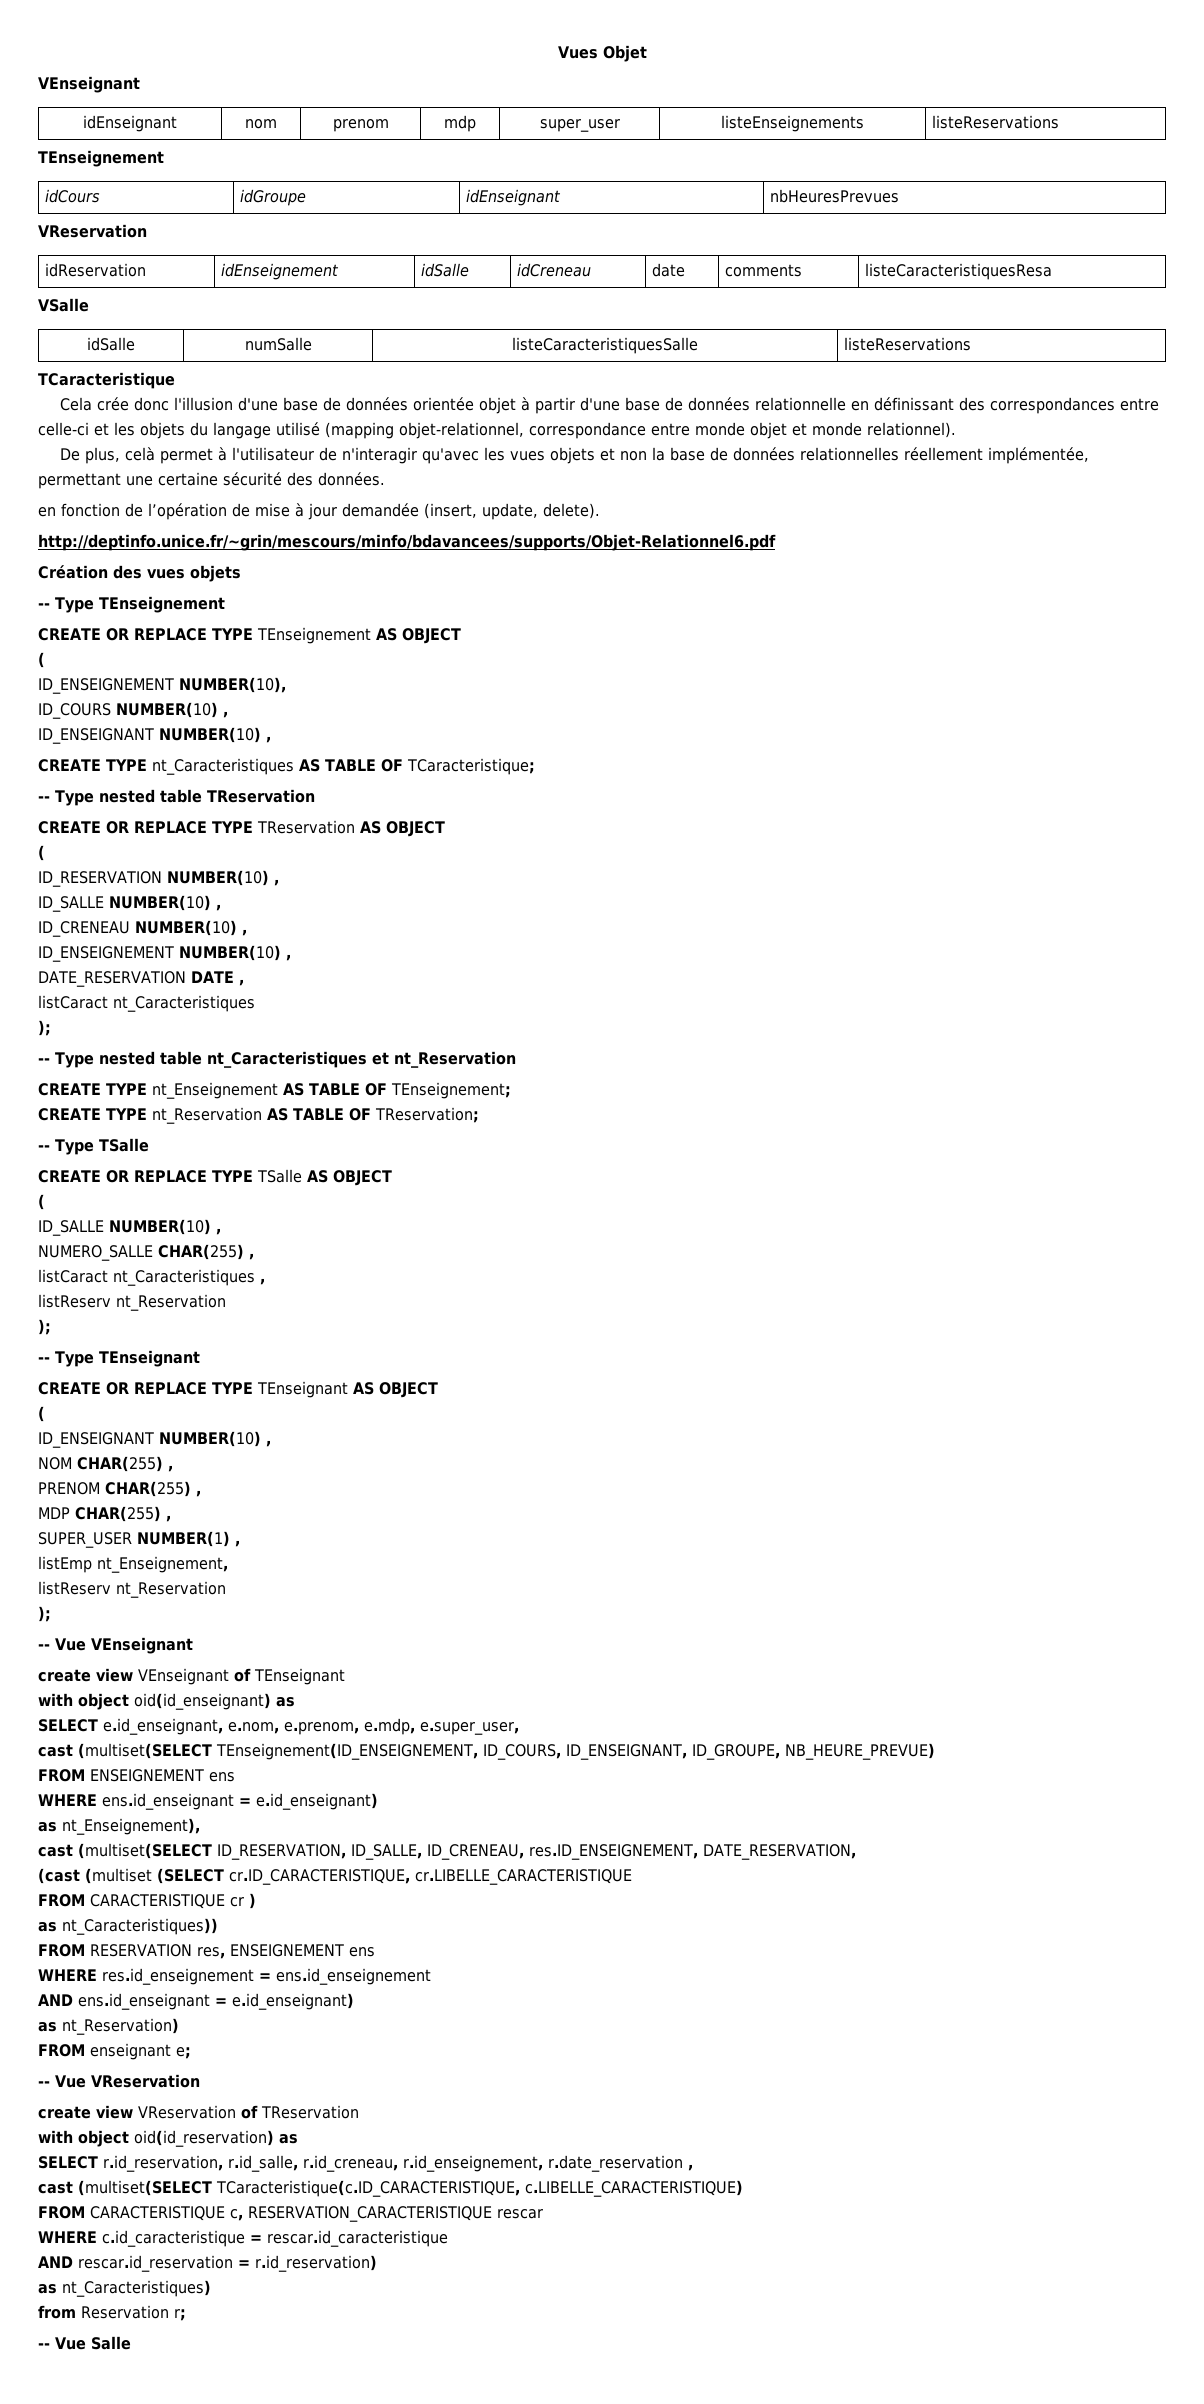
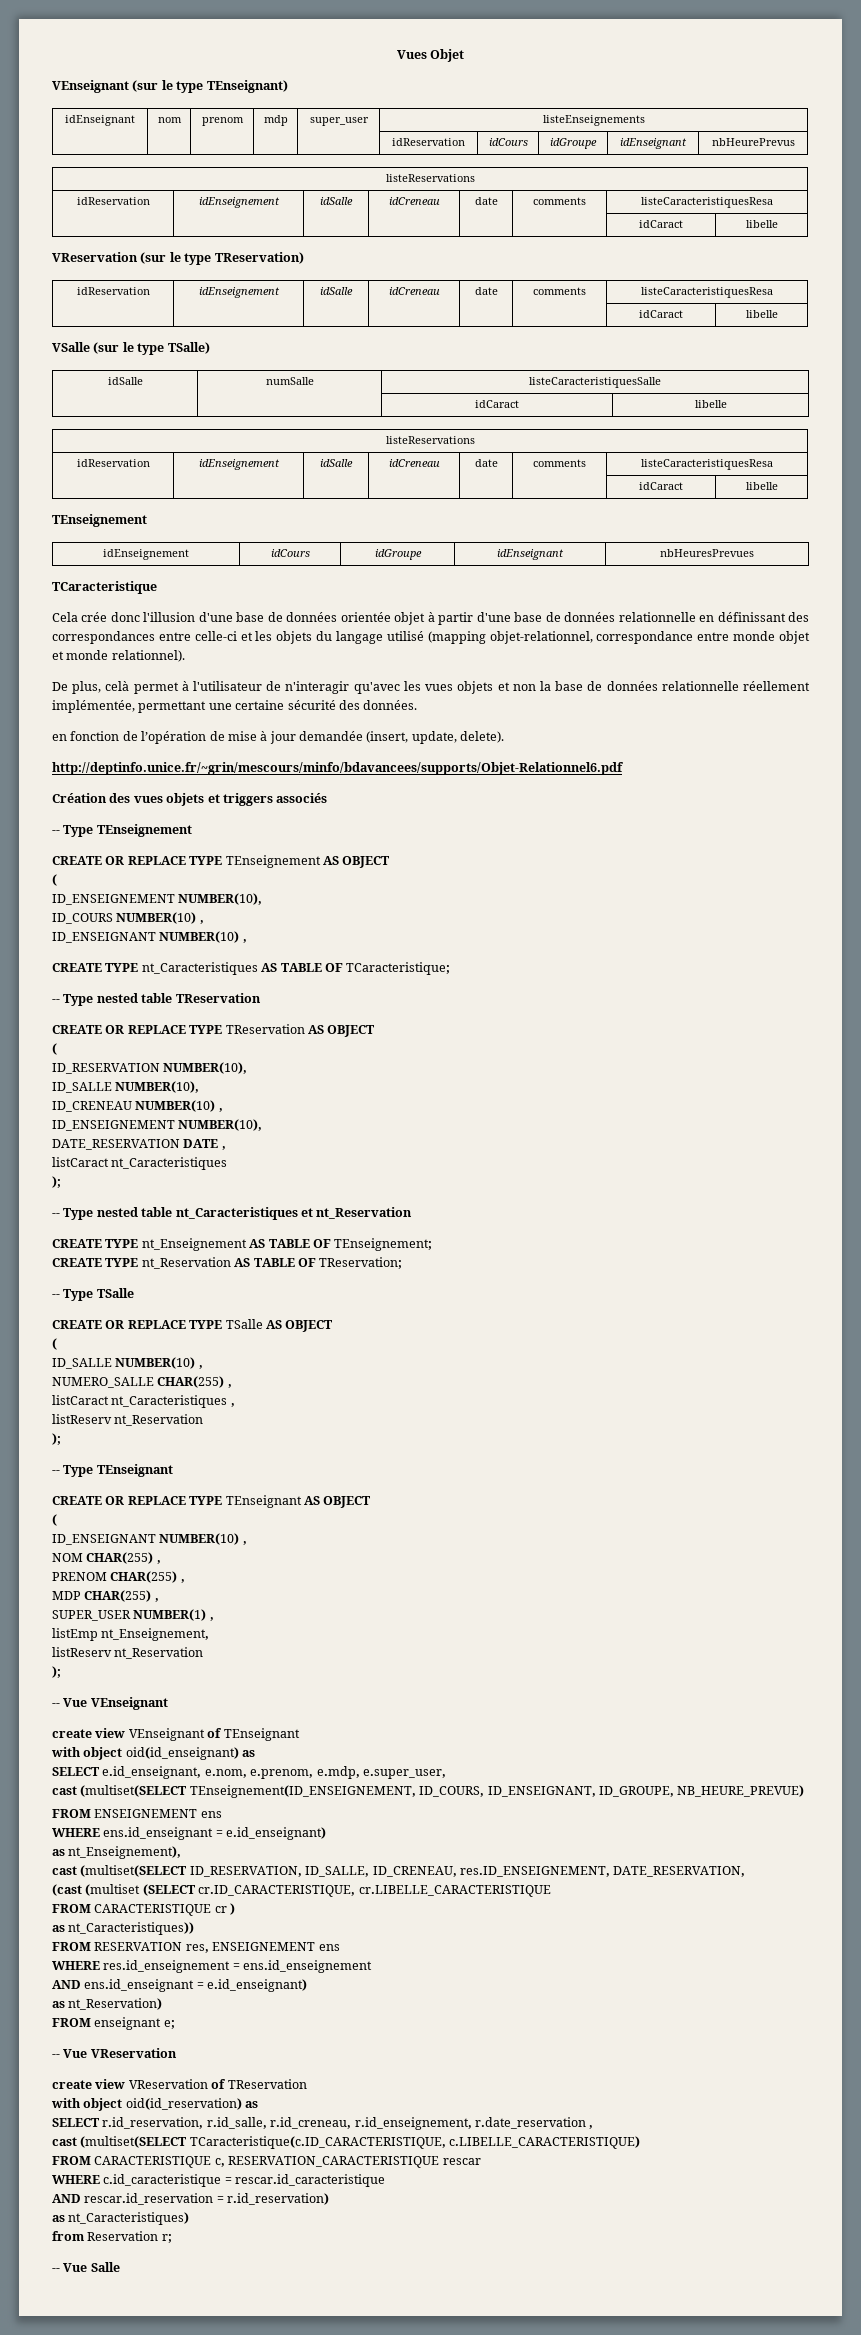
  Vues Objet
- VEnseignant
+ VEnseignant (sur le type TEnseignant)
- idEnseignant | nom | prenom | mdp | super_user | listeEnseignements | listeReservations
- TEnseignement
- idCours | idGroupe | idEnseignant | nbHeuresPrevues
- VReservation
+ idEnseignant | nom | prenom | mdp | super_user | listeEnseignements
+ | | | | | idReservation | idCours | idGroupe | idEnseignant | nbHeurePrevus
+ listeReservations
  idReservation | idEnseignement | idSalle | idCreneau | date | comments | listeCaracteristiquesResa
- VSalle
+ | | | | | | idCaract | libelle
+ VReservation (sur le type TReservation)
+ idReservation | idEnseignement | idSalle | idCreneau | date | comments | listeCaracteristiquesResa
+ | | | | | | idCaract | libelle
+ VSalle (sur le type TSalle)
- idSalle | numSalle | listeCaracteristiquesSalle | listeReservations
+ idSalle | numSalle | listeCaracteristiquesSalle
+ | | idCaract | libelle
+ listeReservations
+ idReservation | idEnseignement | idSalle | idCreneau | date | comments | listeCaracteristiquesResa
+ | | | | | | idCaract | libelle
+ TEnseignement
+ idEnseignement | idCours | idGroupe | idEnseignant | nbHeuresPrevues
- De plus, celà permet à l'utilisateur de n'interagir qu'avec les vues objets et non la base de données relationnelles réellement implémentée, permettant une certaine sécurité des données.
+ De plus, celà permet à l'utilisateur de n'interagir qu'avec les vues objets et non la base de données relationnelle réellement implémentée, permettant une certaine sécurité des données.
- Création des vues objets
+ Création des vues objets et triggers associés
- ID_RESERVATION NUMBER(10) ,
- ID_SALLE NUMBER(10) ,
+ ID_RESERVATION NUMBER(10),
+ ID_SALLE NUMBER(10),
  ID_CRENEAU NUMBER(10) ,
- ID_ENSEIGNEMENT NUMBER(10) ,
+ ID_ENSEIGNEMENT NUMBER(10),

